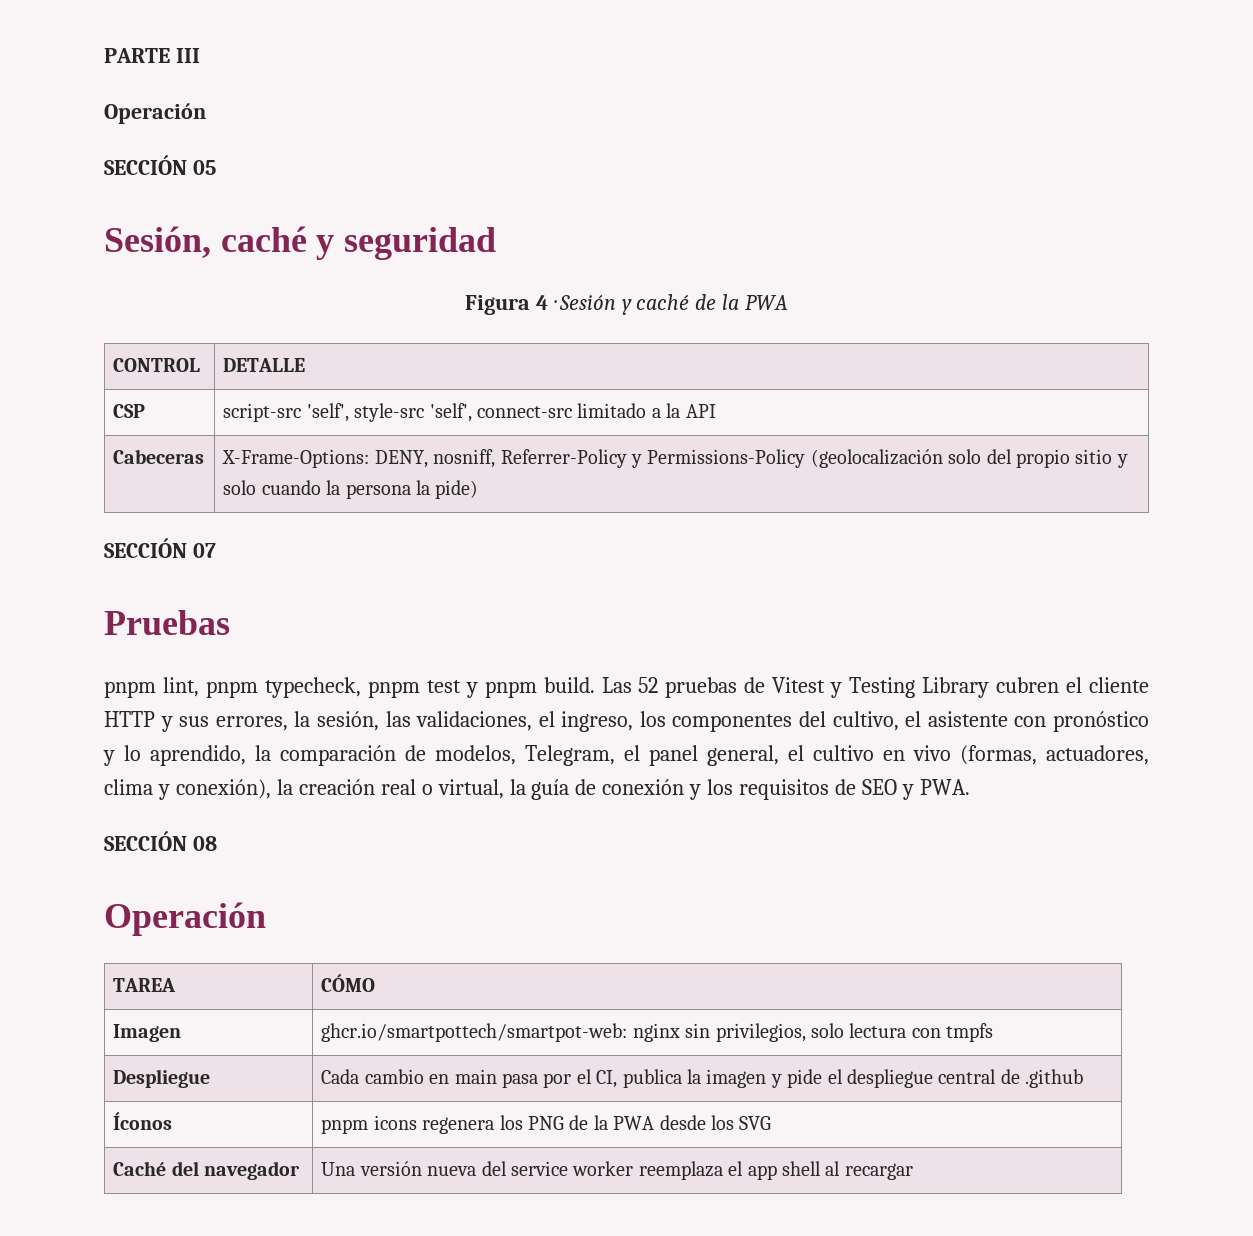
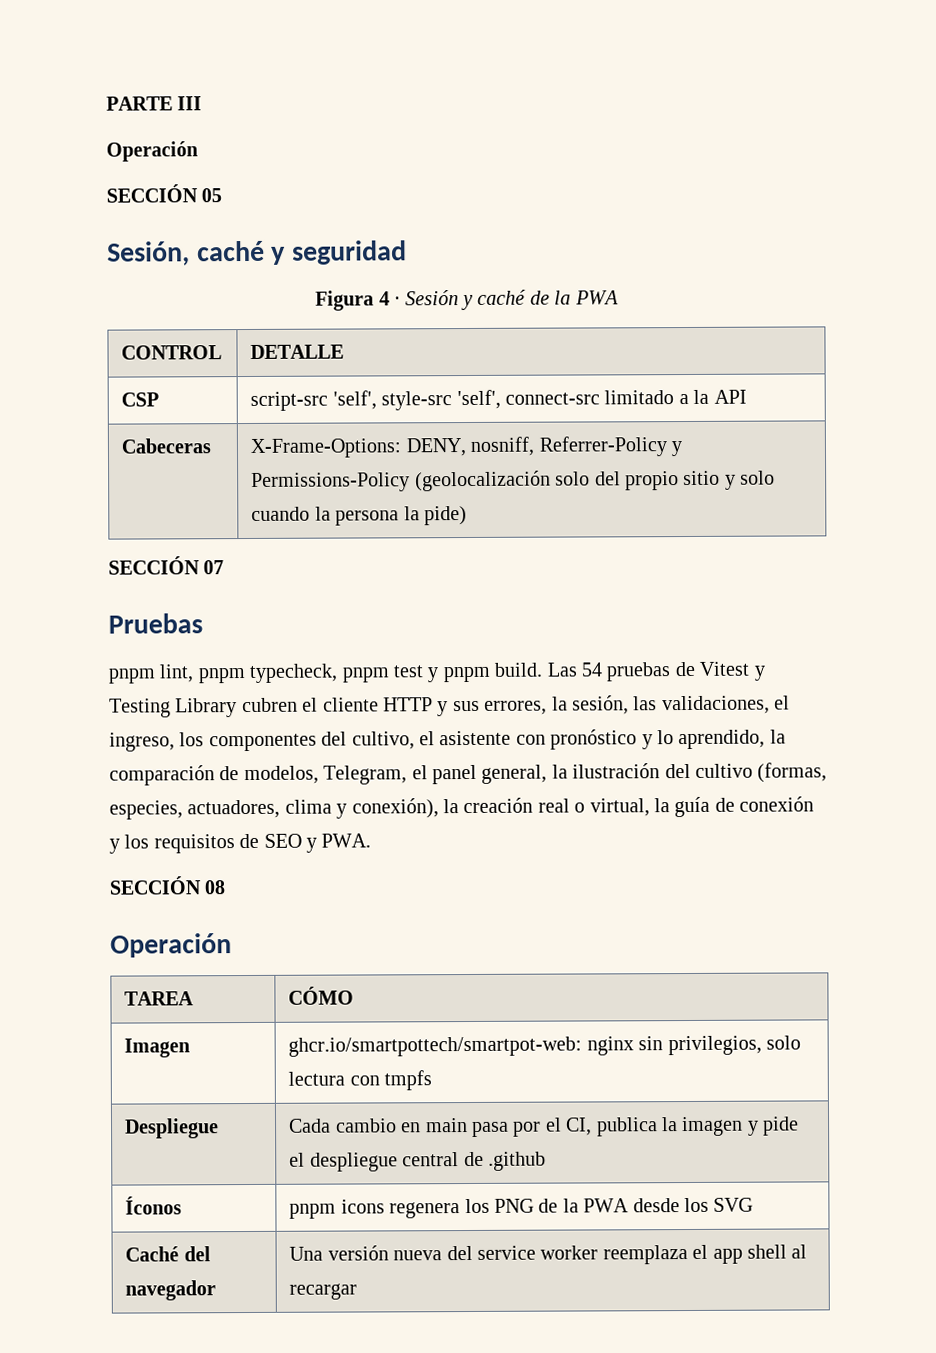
- Las 52 pruebas de Vitest y Testing Library cubren el cliente HTTP y sus errores, la sesión, las validaciones, el ingreso, los componentes del cultivo, el asistente con pronóstico y lo aprendido, la comparación de modelos, Telegram, el panel general, el cultivo en vivo (formas, actuadores, clima y conexión), la creación real o virtual, la guía de conexión y los requisitos de SEO y PWA.
+ Las 54 pruebas de Vitest y Testing Library cubren el cliente HTTP y sus errores, la sesión, las validaciones, el ingreso, los componentes del cultivo, el asistente con pronóstico y lo aprendido, la comparación de modelos, Telegram, el panel general, la ilustración del cultivo (formas, especies, actuadores, clima y conexión), la creación real o virtual, la guía de conexión y los requisitos de SEO y PWA.

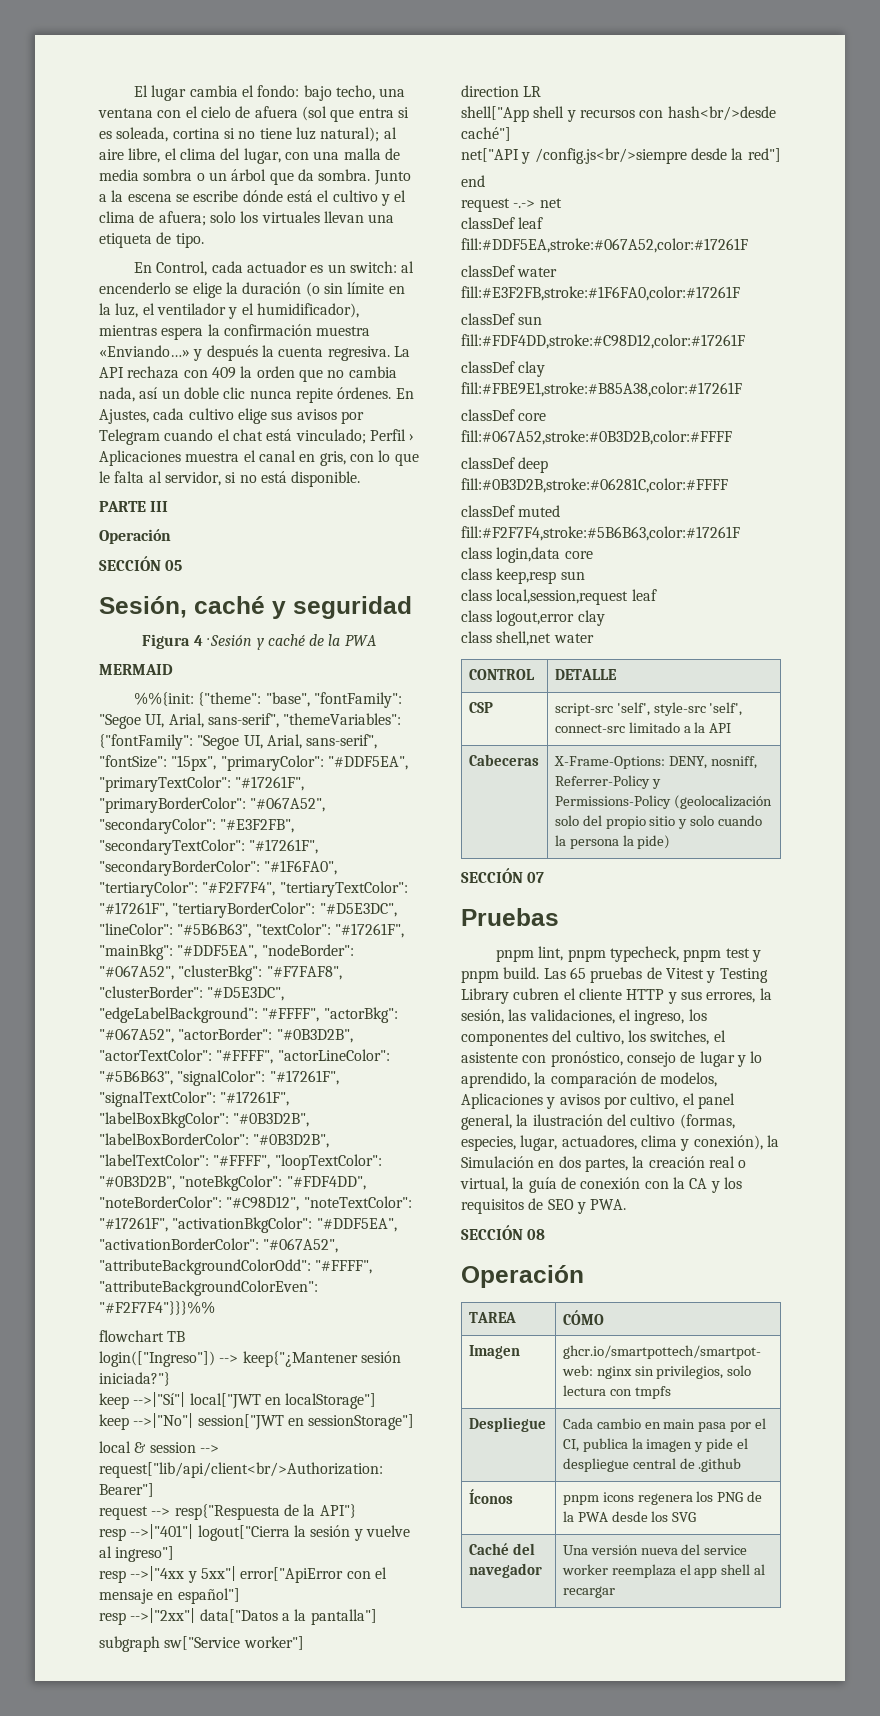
+ El lugar cambia el fondo: bajo techo, una ventana con el cielo de afuera (sol que entra si es soleada, cortina si no tiene luz natural); al aire libre, el clima del lugar, con una malla de media sombra o un árbol que da sombra. Junto a la escena se escribe dónde está el cultivo y el clima de afuera; solo los virtuales llevan una etiqueta de tipo.
+ En Control, cada actuador es un switch: al encenderlo se elige la duración (o sin límite en la luz, el ventilador y el humidificador), mientras espera la confirmación muestra «Enviando…» y después la cuenta regresiva. La API rechaza con 409 la orden que no cambia nada, así un doble clic nunca repite órdenes. En Ajustes, cada cultivo elige sus avisos por Telegram cuando el chat está vinculado; Perfil › Aplicaciones muestra el canal en gris, con lo que le falta al servidor, si no está disponible.
+ MERMAID
+ %%{init: {"theme": "base", "fontFamily": "Segoe UI, Arial, sans-serif", "themeVariables": {"fontFamily": "Segoe UI, Arial, sans-serif", "fontSize": "15px", "primaryColor": "#DDF5EA", "primaryTextColor": "#17261F", "primaryBorderColor": "#067A52", "secondaryColor": "#E3F2FB", "secondaryTextColor": "#17261F", "secondaryBorderColor": "#1F6FA0", "tertiaryColor": "#F2F7F4", "tertiaryTextColor": "#17261F", "tertiaryBorderColor": "#D5E3DC", "lineColor": "#5B6B63", "textColor": "#17261F", "mainBkg": "#DDF5EA", "nodeBorder": "#067A52", "clusterBkg": "#F7FAF8", "clusterBorder": "#D5E3DC", "edgeLabelBackground": "#FFFF", "actorBkg": "#067A52", "actorBorder": "#0B3D2B", "actorTextColor": "#FFFF", "actorLineColor": "#5B6B63", "signalColor": "#17261F", "signalTextColor": "#17261F", "labelBoxBkgColor": "#0B3D2B", "labelBoxBorderColor": "#0B3D2B", "labelTextColor": "#FFFF", "loopTextColor": "#0B3D2B", "noteBkgColor": "#FDF4DD", "noteBorderColor": "#C98D12", "noteTextColor": "#17261F", "activationBkgColor": "#DDF5EA", "activationBorderColor": "#067A52", "attributeBackgroundColorOdd": "#FFFF", "attributeBackgroundColorEven": "#F2F7F4"}}}%%
+ flowchart TB
+ login(["Ingreso"]) --> keep{"¿Mantener sesión iniciada?"}
+ keep -->|"Sí"| local["JWT en localStorage"]
+ keep -->|"No"| session["JWT en sessionStorage"]
+ local & session --> request["lib/api/client<br/>Authorization: Bearer"]
+ request --> resp{"Respuesta de la API"}
+ resp -->|"401"| logout["Cierra la sesión y vuelve al ingreso"]
+ resp -->|"4xx y 5xx"| error["ApiError con el mensaje en español"]
+ resp -->|"2xx"| data["Datos a la pantalla"]
+ subgraph sw["Service worker"]
+ direction LR
+ shell["App shell y recursos con hash<br/>desde caché"]
+ net["API y /config.js<br/>siempre desde la red"]
+ end
+ request -.-> net
+ classDef leaf fill:#DDF5EA,stroke:#067A52,color:#17261F
+ classDef water fill:#E3F2FB,stroke:#1F6FA0,color:#17261F
+ classDef sun fill:#FDF4DD,stroke:#C98D12,color:#17261F
+ classDef clay fill:#FBE9E1,stroke:#B85A38,color:#17261F
+ classDef core fill:#067A52,stroke:#0B3D2B,color:#FFFF
+ classDef deep fill:#0B3D2B,stroke:#06281C,color:#FFFF
+ classDef muted fill:#F2F7F4,stroke:#5B6B63,color:#17261F
+ class login,data core
+ class keep,resp sun
+ class local,session,request leaf
+ class logout,error clay
+ class shell,net water
- Las 54 pruebas de Vitest y Testing Library cubren el cliente HTTP y sus errores, la sesión, las validaciones, el ingreso, los componentes del cultivo, el asistente con pronóstico y lo aprendido, la comparación de modelos, Telegram, el panel general, la ilustración del cultivo (formas, especies, actuadores, clima y conexión), la creación real o virtual, la guía de conexión y los requisitos de SEO y PWA.
+ Las 65 pruebas de Vitest y Testing Library cubren el cliente HTTP y sus errores, la sesión, las validaciones, el ingreso, los componentes del cultivo, los switches, el asistente con pronóstico, consejo de lugar y lo aprendido, la comparación de modelos, Aplicaciones y avisos por cultivo, el panel general, la ilustración del cultivo (formas, especies, lugar, actuadores, clima y conexión), la Simulación en dos partes, la creación real o virtual, la guía de conexión con la CA y los requisitos de SEO y PWA.

